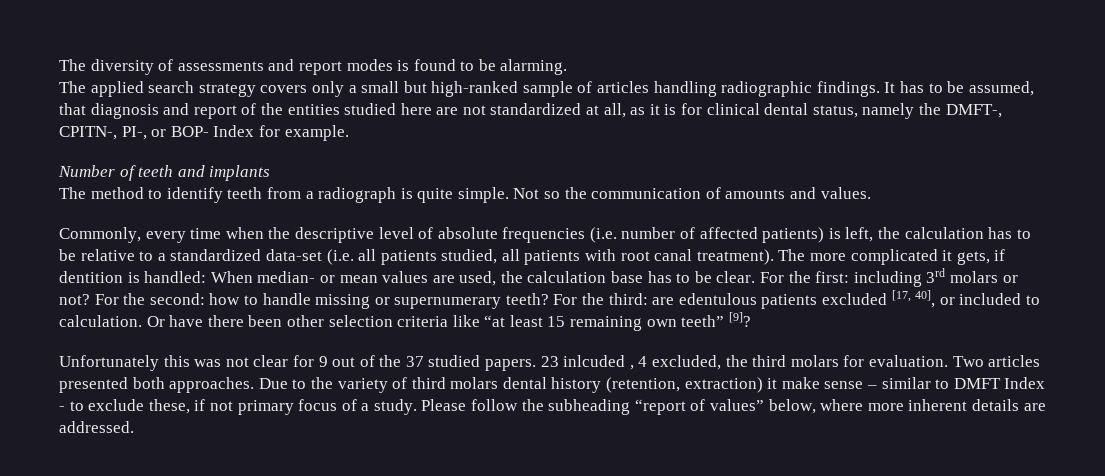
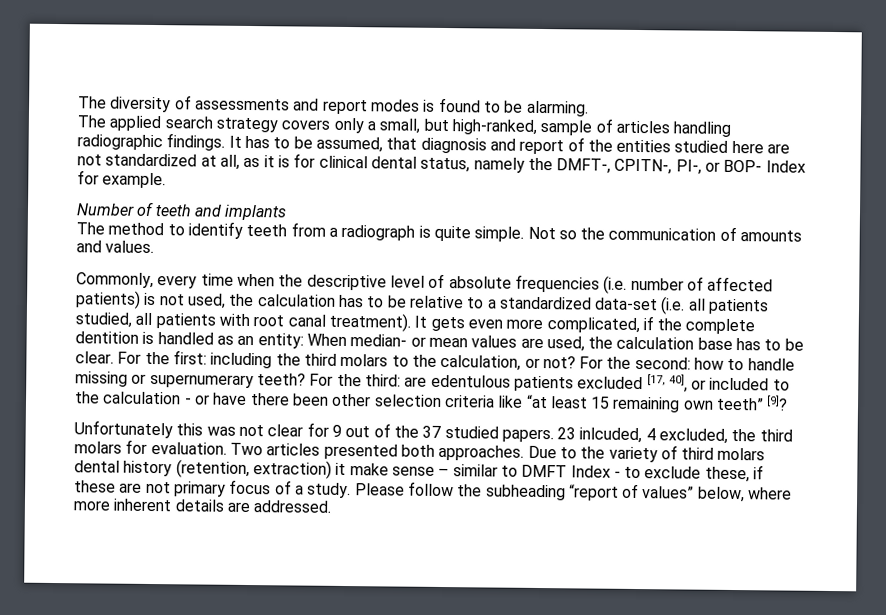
- The applied search strategy covers only a small but high-ranked sample of articles handling radiographic findings.
+ The applied search strategy covers only a small, but high-ranked, sample of articles handling radiographic findings.
- Commonly, every time when the descriptive level of absolute frequencies (i.e. number of affected patients) is left, the calculation has to be relative to a standardized data-set (i.e. all patients studied, all patients with root canal treatment).
+ Commonly, every time when the descriptive level of absolute frequencies (i.e. number of affected patients) is not used, the calculation has to be relative to a standardized data-set (i.e. all patients studied, all patients with root canal treatment).
- The more complicated it gets, if dentition is handled: When median- or mean values are used, the calculation base has to be clear.
+ It gets even more complicated, if the complete dentition is handled as an entity: When median- or mean values are used, the calculation base has to be clear.
- For the first: including 3rd molars or not?
+ For the first: including the third molars to the calculation, or not?
- For the third: are edentulous patients excluded [17, 40], or included to calculation. Or have there been other selection criteria like “at least 15 remaining own teeth” [9]?
+ For the third: are edentulous patients excluded [17, 40], or included to the calculation - or have there been other selection criteria like “at least 15 remaining own teeth” [9]?
- 23 inlcuded , 4 excluded, the third molars for evaluation.
+ 23 inlcuded, 4 excluded, the third molars for evaluation.
- Due to the variety of third molars dental history (retention, extraction) it make sense – similar to DMFT Index - to exclude these, if not primary focus of a study.
+ Due to the variety of third molars dental history (retention, extraction) it make sense – similar to DMFT Index - to exclude these, if these are not primary focus of a study.

